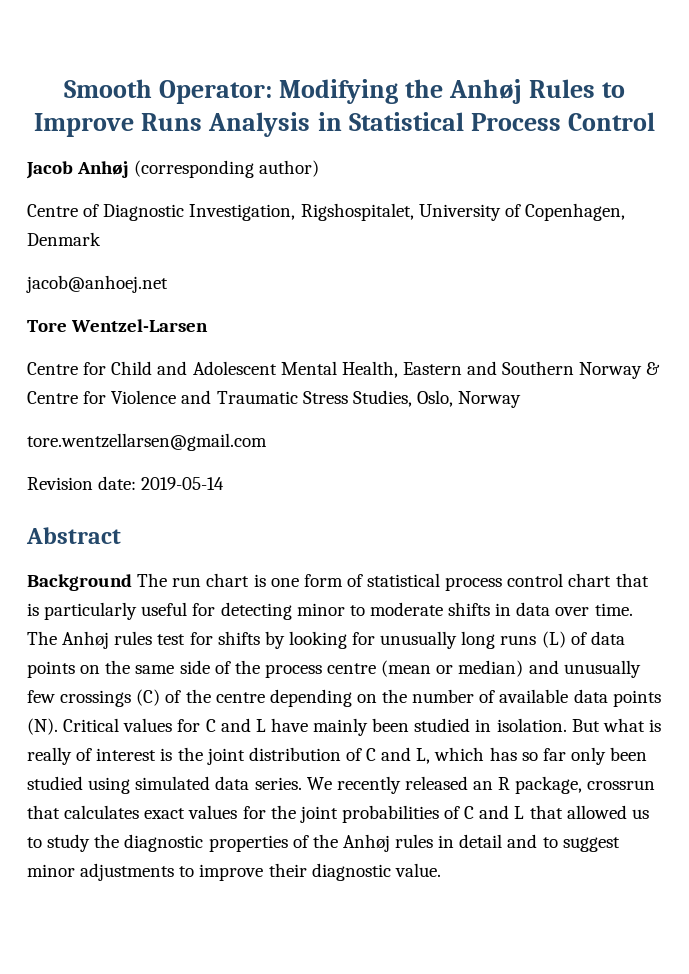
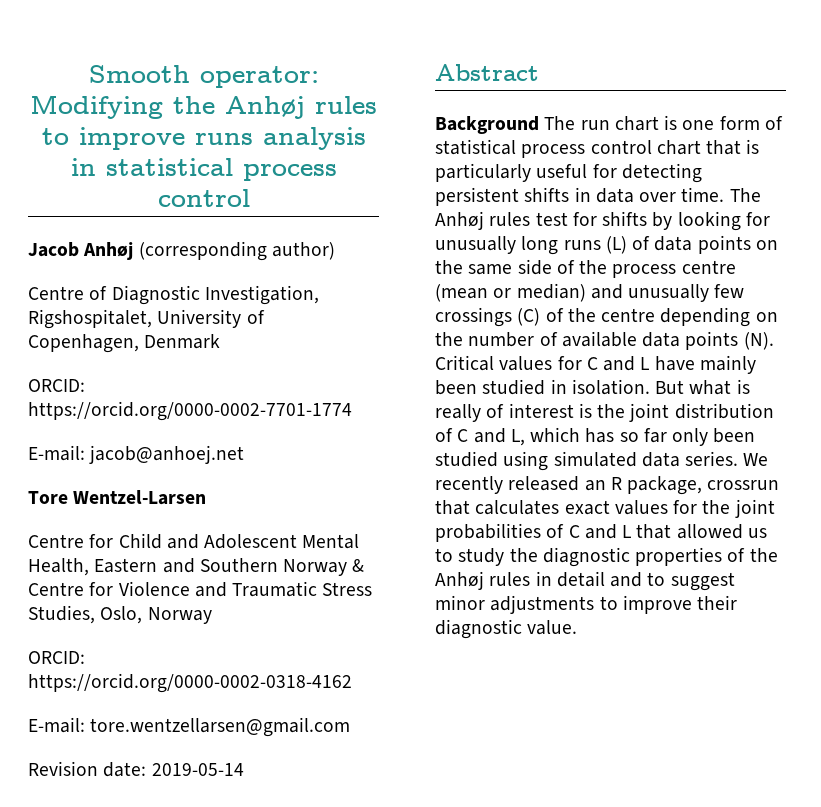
- Smooth Operator: Modifying the Anhøj Rules to Improve Runs Analysis in Statistical Process Control
+ Smooth operator: Modifying the Anhøj rules to improve runs analysis in statistical process control
- jacob@anhoej.net
+ ORCID: https://orcid.org/0000-0002-7701-1774
+ E-mail: jacob@anhoej.net
- tore.wentzellarsen@gmail.com
+ ORCID: https://orcid.org/0000-0002-0318-4162
+ E-mail: tore.wentzellarsen@gmail.com
- Background The run chart is one form of statistical process control chart that is particularly useful for detecting minor to moderate shifts in data over time.
+ Background The run chart is one form of statistical process control chart that is particularly useful for detecting persistent shifts in data over time.

